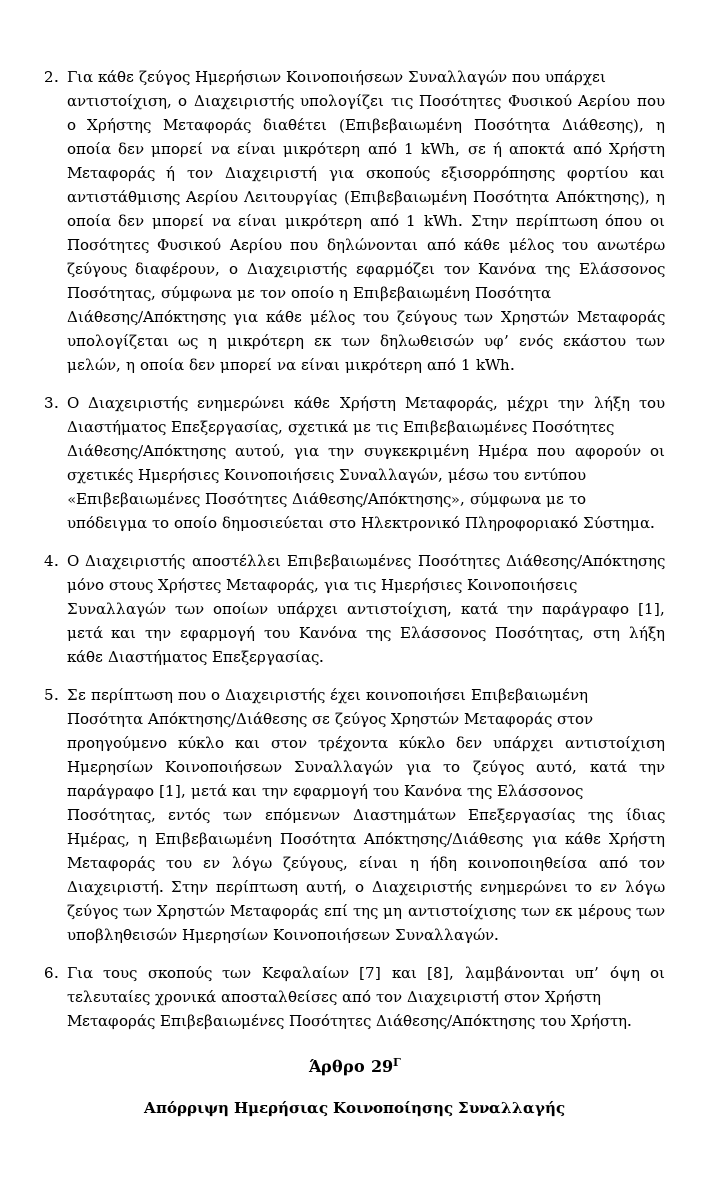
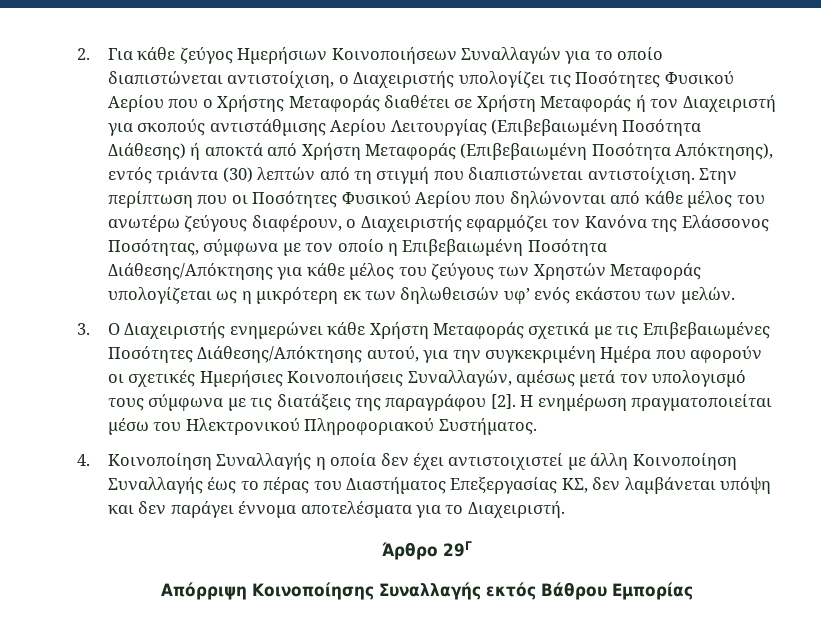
- 2. Για κάθε ζεύγος Ημερήσιων Κοινοποιήσεων Συναλλαγών που υπάρχει αντιστοίχιση, ο Διαχειριστής υπολογίζει τις Ποσότητες Φυσικού Αερίου που ο Χρήστης Μεταφοράς διαθέτει (Επιβεβαιωμένη Ποσότητα Διάθεσης), η οποία δεν μπορεί να είναι μικρότερη από 1 kWh, σε ή αποκτά από Χρήστη Μεταφοράς ή τον Διαχειριστή για σκοπούς εξισορρόπησης φορτίου και αντιστάθμισης Αερίου Λειτουργίας (Επιβεβαιωμένη Ποσότητα Απόκτησης), η οποία δεν μπορεί να είναι μικρότερη από 1 kWh. Στην περίπτωση όπου οι Ποσότητες Φυσικού Αερίου που δηλώνονται από κάθε μέλος του ανωτέρω ζεύγους διαφέρουν, ο Διαχειριστής εφαρμόζει τον Κανόνα της Ελάσσονος Ποσότητας, σύμφωνα με τον οποίο η Επιβεβαιωμένη Ποσότητα Διάθεσης/Απόκτησης για κάθε μέλος του ζεύγους των Χρηστών Μεταφοράς υπολογίζεται ως η μικρότερη εκ των δηλωθεισών υφ’ ενός εκάστου των μελών, η οποία δεν μπορεί να είναι μικρότερη από 1 kWh.
+ 2. Για κάθε ζεύγος Ημερήσιων Κοινοποιήσεων Συναλλαγών για το οποίο διαπιστώνεται αντιστοίχιση, ο Διαχειριστής υπολογίζει τις Ποσότητες Φυσικού Αερίου που ο Χρήστης Μεταφοράς διαθέτει σε Χρήστη Μεταφοράς ή τον Διαχειριστή για σκοπούς αντιστάθμισης Αερίου Λειτουργίας (Επιβεβαιωμένη Ποσότητα Διάθεσης) ή αποκτά από Χρήστη Μεταφοράς (Επιβεβαιωμένη Ποσότητα Απόκτησης), εντός τριάντα (30) λεπτών από τη στιγμή που διαπιστώνεται αντιστοίχιση. Στην περίπτωση που οι Ποσότητες Φυσικού Αερίου που δηλώνονται από κάθε μέλος του ανωτέρω ζεύγους διαφέρουν, ο Διαχειριστής εφαρμόζει τον Κανόνα της Ελάσσονος Ποσότητας, σύμφωνα με τον οποίο η Επιβεβαιωμένη Ποσότητα Διάθεσης/Απόκτησης για κάθε μέλος του ζεύγους των Χρηστών Μεταφοράς υπολογίζεται ως η μικρότερη εκ των δηλωθεισών υφ’ ενός εκάστου των μελών.
- 3. Ο Διαχειριστής ενημερώνει κάθε Χρήστη Μεταφοράς, μέχρι την λήξη του Διαστήματος Επεξεργασίας, σχετικά με τις Επιβεβαιωμένες Ποσότητες Διάθεσης/Απόκτησης αυτού, για την συγκεκριμένη Ημέρα που αφορούν οι σχετικές Ημερήσιες Κοινοποιήσεις Συναλλαγών, μέσω του εντύπου «Επιβεβαιωμένες Ποσότητες Διάθεσης/Απόκτησης», σύμφωνα με το υπόδειγμα το οποίο δημοσιεύεται στο Ηλεκτρονικό Πληροφοριακό Σύστημα.
- 4. Ο Διαχειριστής αποστέλλει Επιβεβαιωμένες Ποσότητες Διάθεσης/Απόκτησης μόνο στους Χρήστες Μεταφοράς, για τις Ημερήσιες Κοινοποιήσεις Συναλλαγών των οποίων υπάρχει αντιστοίχιση, κατά την παράγραφο [1], μετά και την εφαρμογή του Κανόνα της Ελάσσονος Ποσότητας, στη λήξη κάθε Διαστήματος Επεξεργασίας.
- 5. Σε περίπτωση που ο Διαχειριστής έχει κοινοποιήσει Επιβεβαιωμένη Ποσότητα Απόκτησης/Διάθεσης σε ζεύγος Χρηστών Μεταφοράς στον προηγούμενο κύκλο και στον τρέχοντα κύκλο δεν υπάρχει αντιστοίχιση Ημερησίων Κοινοποιήσεων Συναλλαγών για το ζεύγος αυτό, κατά την παράγραφο [1], μετά και την εφαρμογή του Κανόνα της Ελάσσονος Ποσότητας, εντός των επόμενων Διαστημάτων Επεξεργασίας της ίδιας Ημέρας, η Επιβεβαιωμένη Ποσότητα Απόκτησης/Διάθεσης για κάθε Χρήστη Μεταφοράς του εν λόγω ζεύγους, είναι η ήδη κοινοποιηθείσα από τον Διαχειριστή. Στην περίπτωση αυτή, ο Διαχειριστής ενημερώνει το εν λόγω ζεύγος των Χρηστών Μεταφοράς επί της μη αντιστοίχισης των εκ μέρους των υποβληθεισών Ημερησίων Κοινοποιήσεων Συναλλαγών.
- 6. Για τους σκοπούς των Κεφαλαίων [7] και [8], λαμβάνονται υπ’ όψη οι τελευταίες χρονικά αποσταλθείσες από τον Διαχειριστή στον Χρήστη Μεταφοράς Επιβεβαιωμένες Ποσότητες Διάθεσης/Απόκτησης του Χρήστη.
+ 3. Ο Διαχειριστής ενημερώνει κάθε Χρήστη Μεταφοράς σχετικά με τις Επιβεβαιωμένες Ποσότητες Διάθεσης/Απόκτησης αυτού, για την συγκεκριμένη Ημέρα που αφορούν οι σχετικές Ημερήσιες Κοινοποιήσεις Συναλλαγών, αμέσως μετά τον υπολογισμό τους σύμφωνα με τις διατάξεις της παραγράφου [2]. Η ενημέρωση πραγματοποιείται μέσω του Ηλεκτρονικού Πληροφοριακού Συστήματος.
+ 4. Κοινοποίηση Συναλλαγής η οποία δεν έχει αντιστοιχιστεί με άλλη Κοινοποίηση Συναλλαγής έως το πέρας του Διαστήματος Επεξεργασίας ΚΣ, δεν λαμβάνεται υπόψη και δεν παράγει έννομα αποτελέσματα για το Διαχειριστή.
- Απόρριψη Ημερήσιας Κοινοποίησης Συναλλαγής
+ Απόρριψη Κοινοποίησης Συναλλαγής εκτός Βάθρου Εμπορίας

